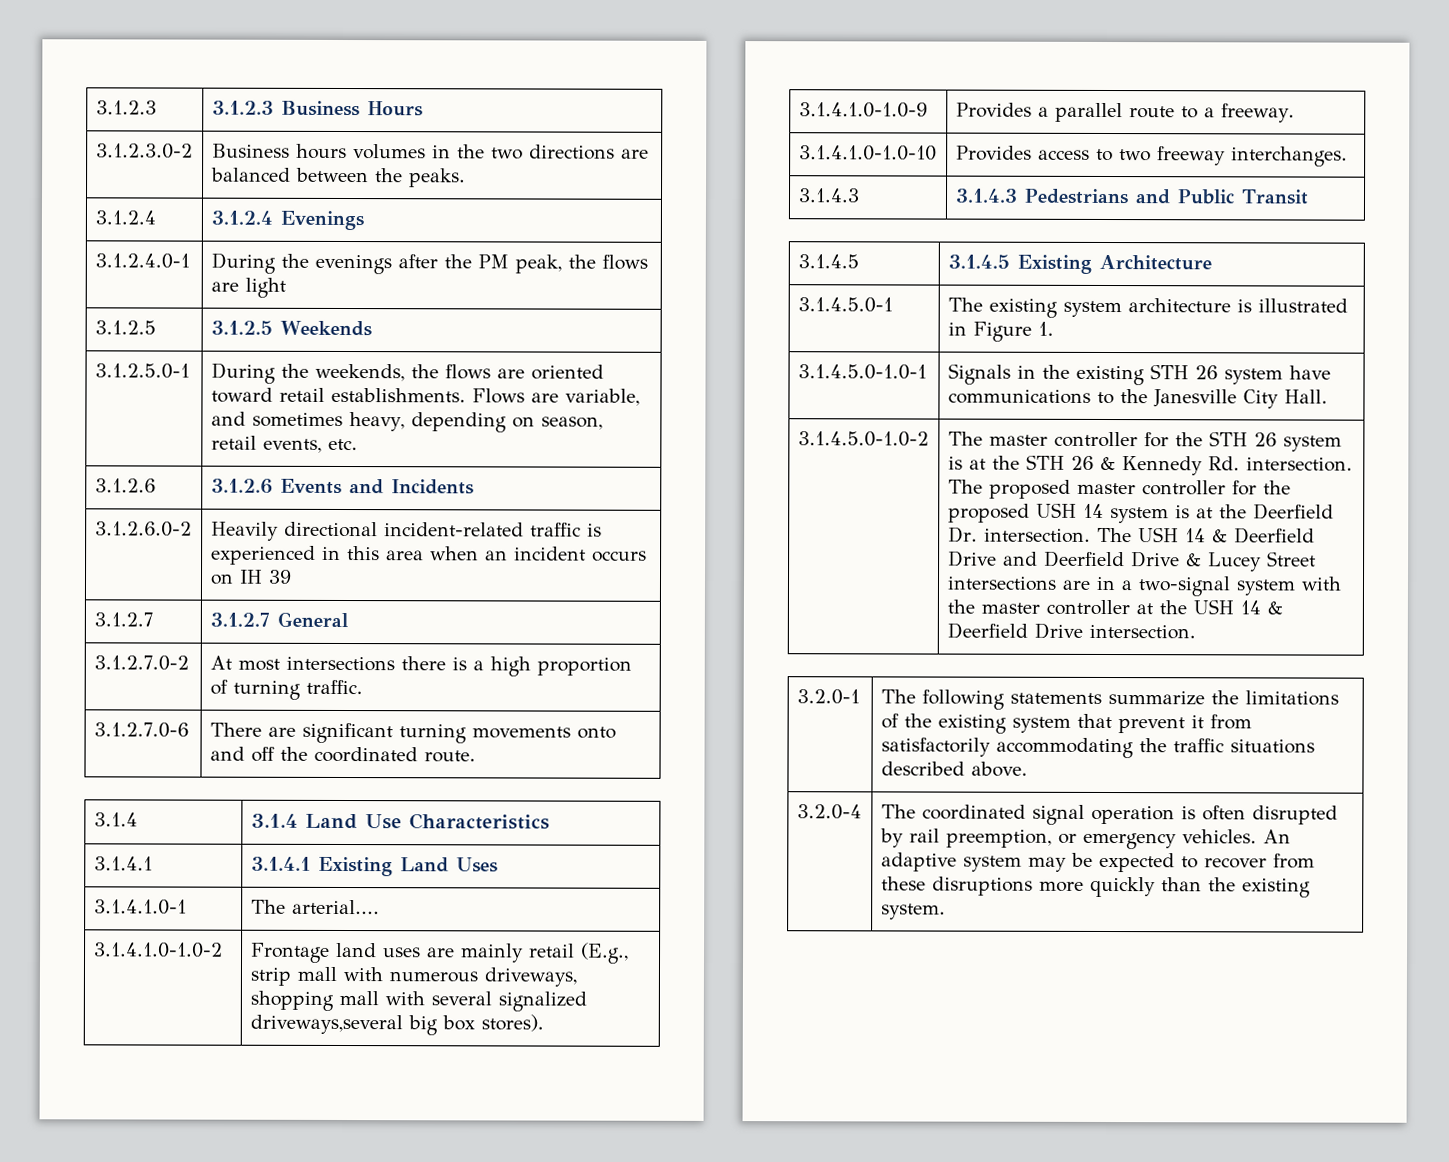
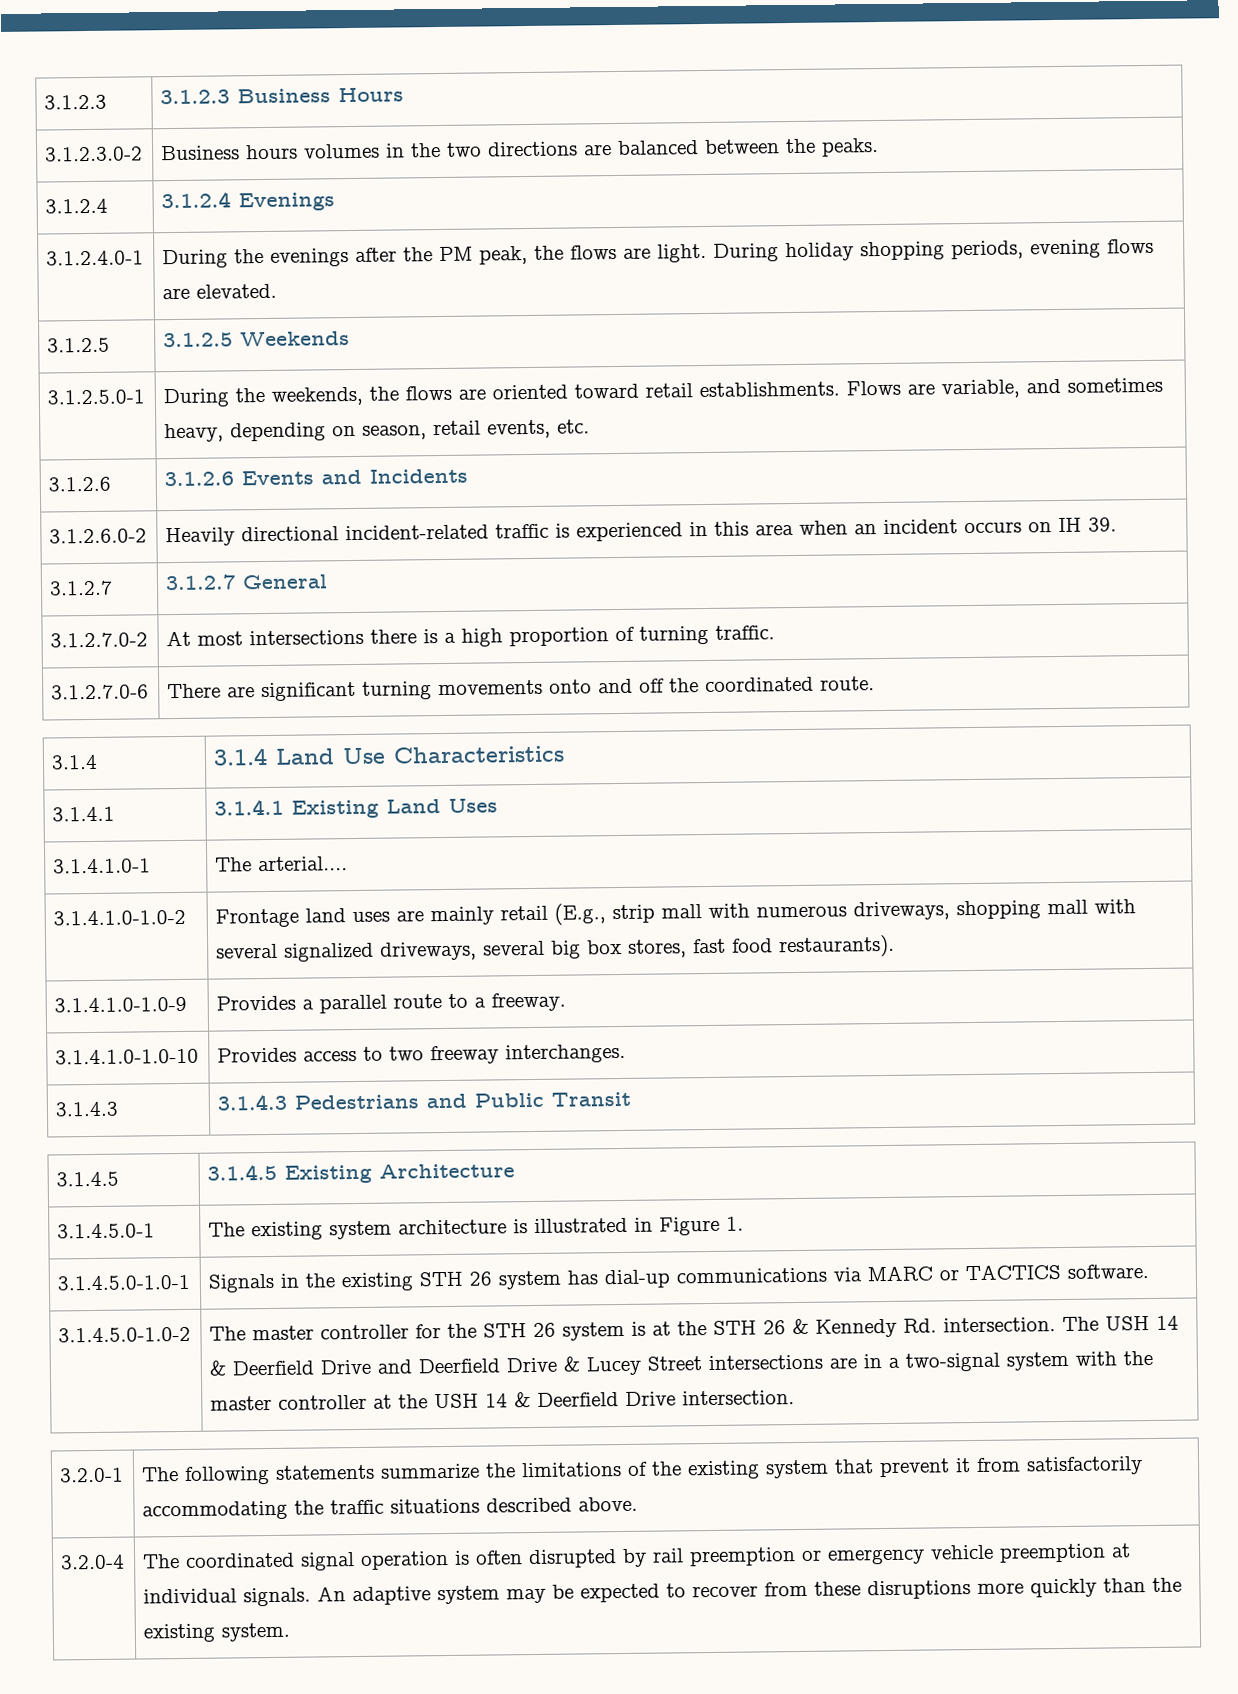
- 3.1.2.4.0-1 | During the evenings after the PM peak, the flows are light
+ 3.1.2.4.0-1 | During the evenings after the PM peak, the flows are light. During holiday shopping periods, evening flows are elevated.
- 3.1.2.6.0-2 | Heavily directional incident-related traffic is experienced in this area when an incident occurs on IH 39
+ 3.1.2.6.0-2 | Heavily directional incident-related traffic is experienced in this area when an incident occurs on IH 39.
- 3.1.4.1.0-1.0-2 | Frontage land uses are mainly retail (E.g., strip mall with numerous driveways, shopping mall with several signalized driveways,several big box stores).
+ 3.1.4.1.0-1.0-2 | Frontage land uses are mainly retail (E.g., strip mall with numerous driveways, shopping mall with several signalized driveways, several big box stores, fast food restaurants).
- 3.1.4.5.0-1.0-1 | Signals in the existing STH 26 system have communications to the Janesville City Hall.
+ 3.1.4.5.0-1.0-1 | Signals in the existing STH 26 system has dial-up communications via MARC or TACTICS software.
- The proposed master controller for the proposed USH 14 system is at the Deerfield Dr. intersection. The USH 14 & Deerfield Drive and Deerfield Drive & Lucey Street intersections are in a two-signal system with the master controller at the USH 14 & Deerfield Drive intersection.
+ The USH 14 & Deerfield Drive and Deerfield Drive & Lucey Street intersections are in a two-signal system with the master controller at the USH 14 & Deerfield Drive intersection.
- 3.2.0-4 | The coordinated signal operation is often disrupted by rail preemption, or emergency vehicles. An adaptive system may be expected to recover from these disruptions more quickly than the existing system.
+ 3.2.0-4 | The coordinated signal operation is often disrupted by rail preemption or emergency vehicle preemption at individual signals. An adaptive system may be expected to recover from these disruptions more quickly than the existing system.

